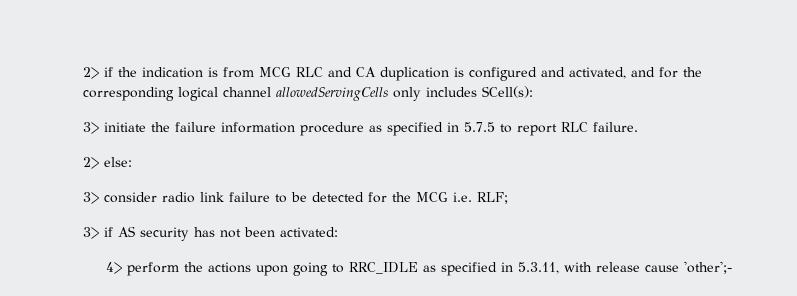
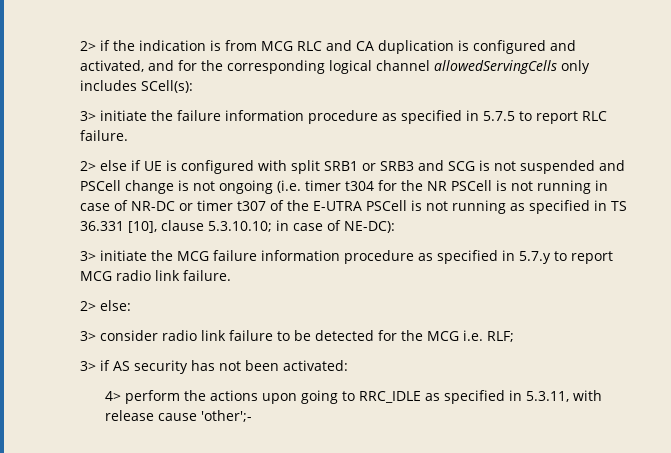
+ 2> else if UE is configured with split SRB1 or SRB3 and SCG is not suspended and PSCell change is not ongoing (i.e. timer t304 for the NR PSCell is not running in case of NR-DC or timer t307 of the E-UTRA PSCell is not running as specified in TS 36.331 [10], clause 5.3.10.10; in case of NE-DC):
+ 3> initiate the MCG failure information procedure as specified in 5.7.y to report MCG radio link failure.

